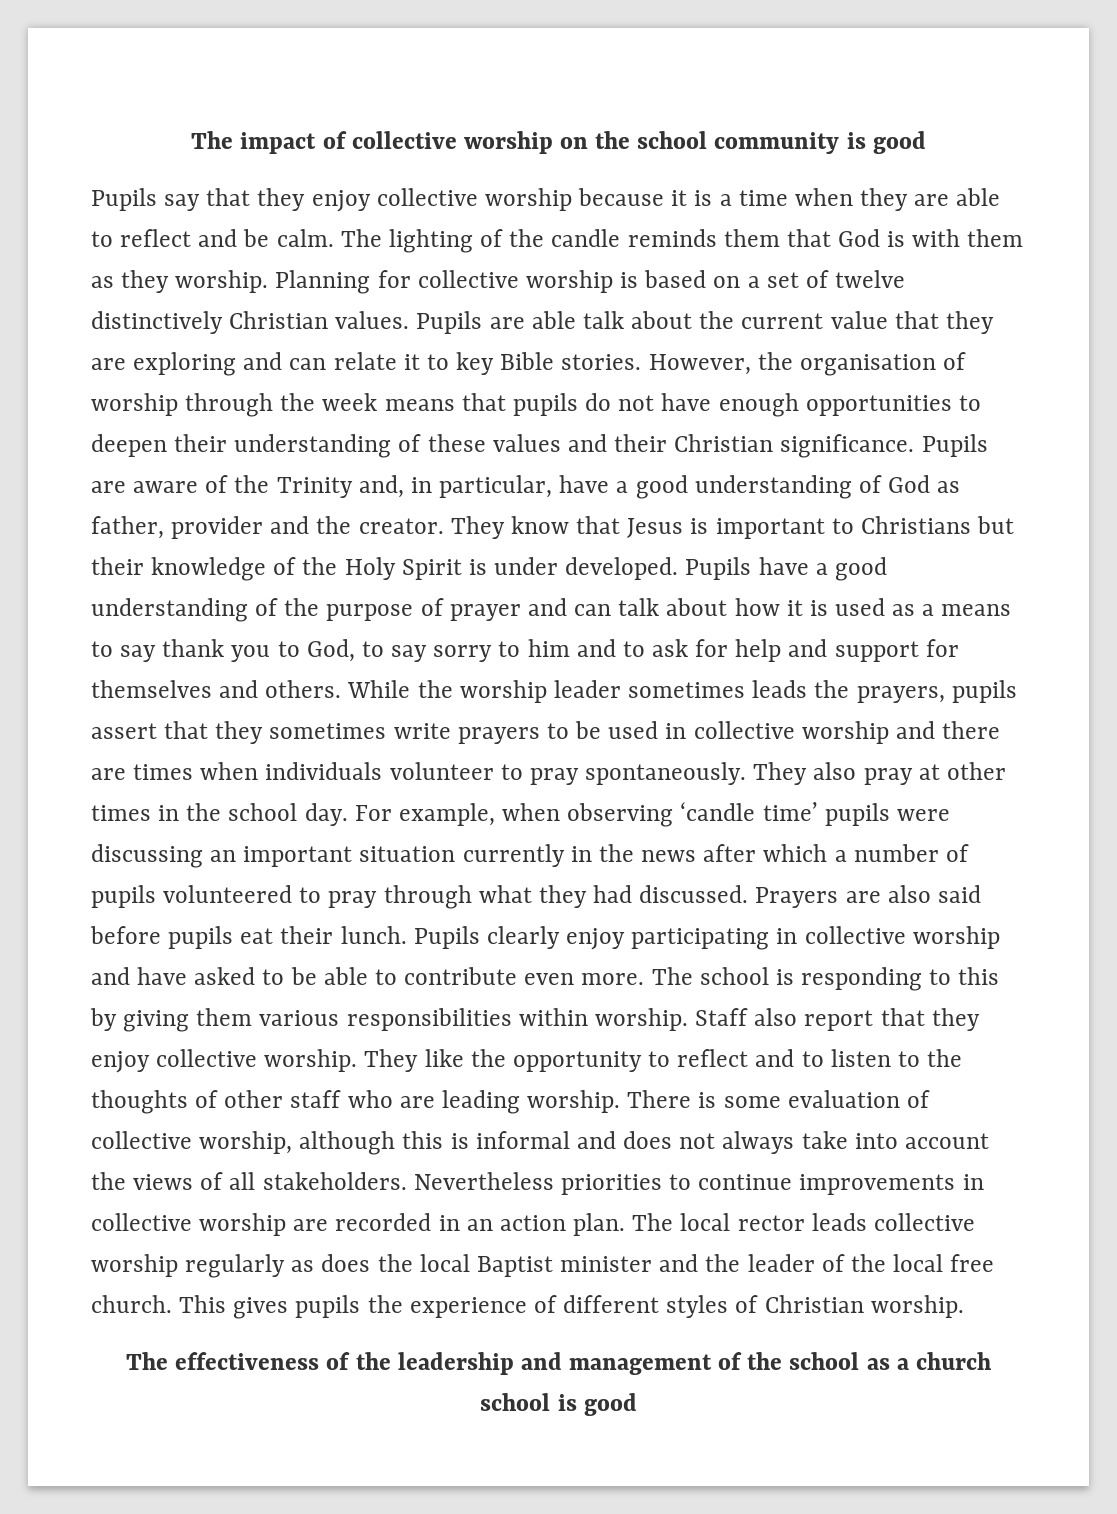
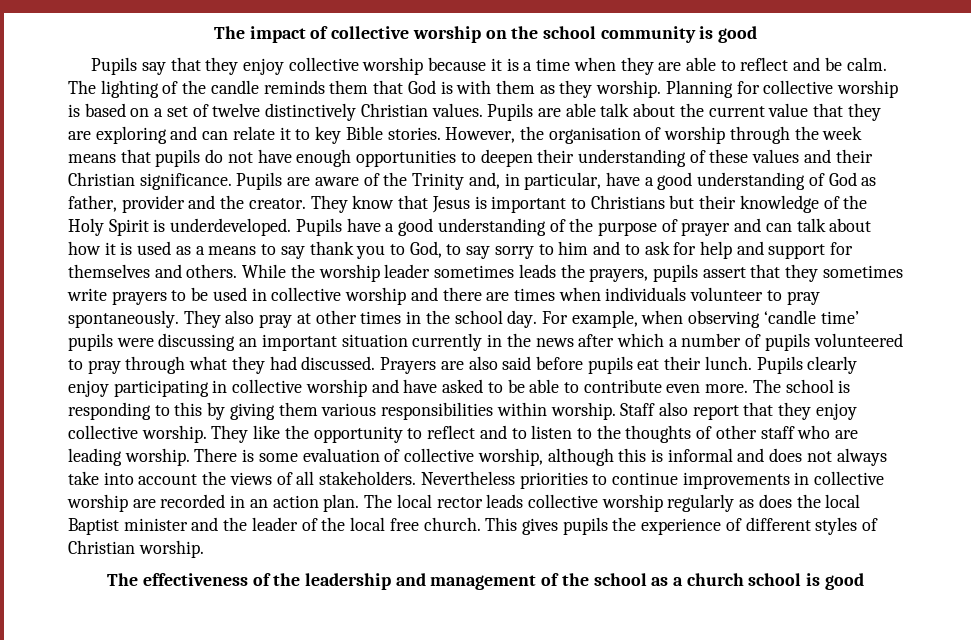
- They know that Jesus is important to Christians but their knowledge of the Holy Spirit is under developed.
+ They know that Jesus is important to Christians but their knowledge of the Holy Spirit is underdeveloped.

